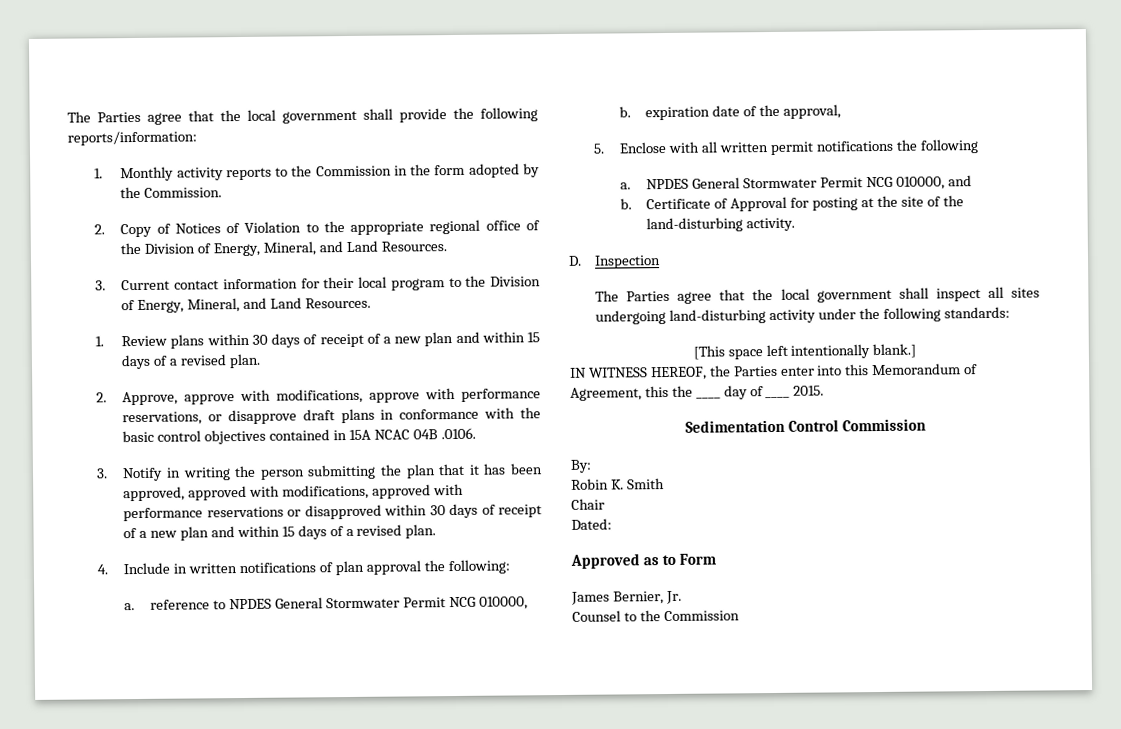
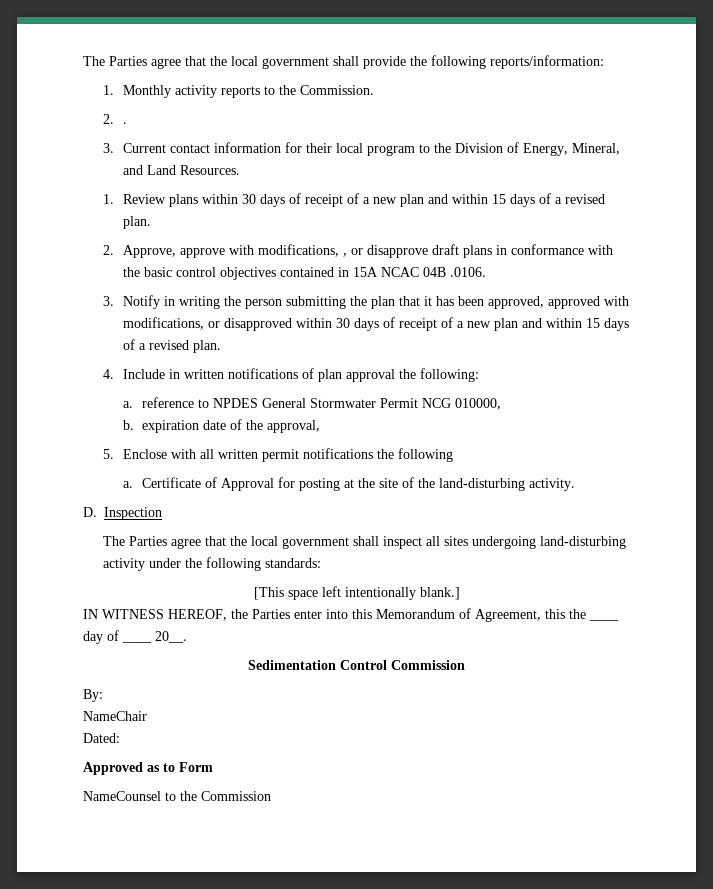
- 1. Monthly activity reports to the Commission in the form adopted by the Commission.
- 2. Copy of Notices of Violation to the appropriate regional office of the Division of Energy, Mineral, and Land Resources.
+ 1. Monthly activity reports to the Commission.
+ 2. .
- 2. Approve, approve with modifications, approve with performance reservations, or disapprove draft plans in conformance with the basic control objectives contained in 15A NCAC 04B .0106.
+ 2. Approve, approve with modifications, , or disapprove draft plans in conformance with the basic control objectives contained in 15A NCAC 04B .0106.
- 3. Notify in writing the person submitting the plan that it has been approved, approved with modifications, approved with performance reservations or disapproved within 30 days of receipt of a new plan and within 15 days of a revised plan.
+ 3. Notify in writing the person submitting the plan that it has been approved, approved with modifications, or disapproved within 30 days of receipt of a new plan and within 15 days of a revised plan.
- NPDES General Stormwater Permit NCG 010000, and
- b.
- IN WITNESS HEREOF, the Parties enter into this Memorandum of Agreement, this the ____ day of ____ 2015.
+ IN WITNESS HEREOF, the Parties enter into this Memorandum of Agreement, this the ____ day of ____ 20__.
- Robin K. Smith
- Chair
+ NameChair
- James Bernier, Jr.
- Counsel to the Commission
+ NameCounsel to the Commission

